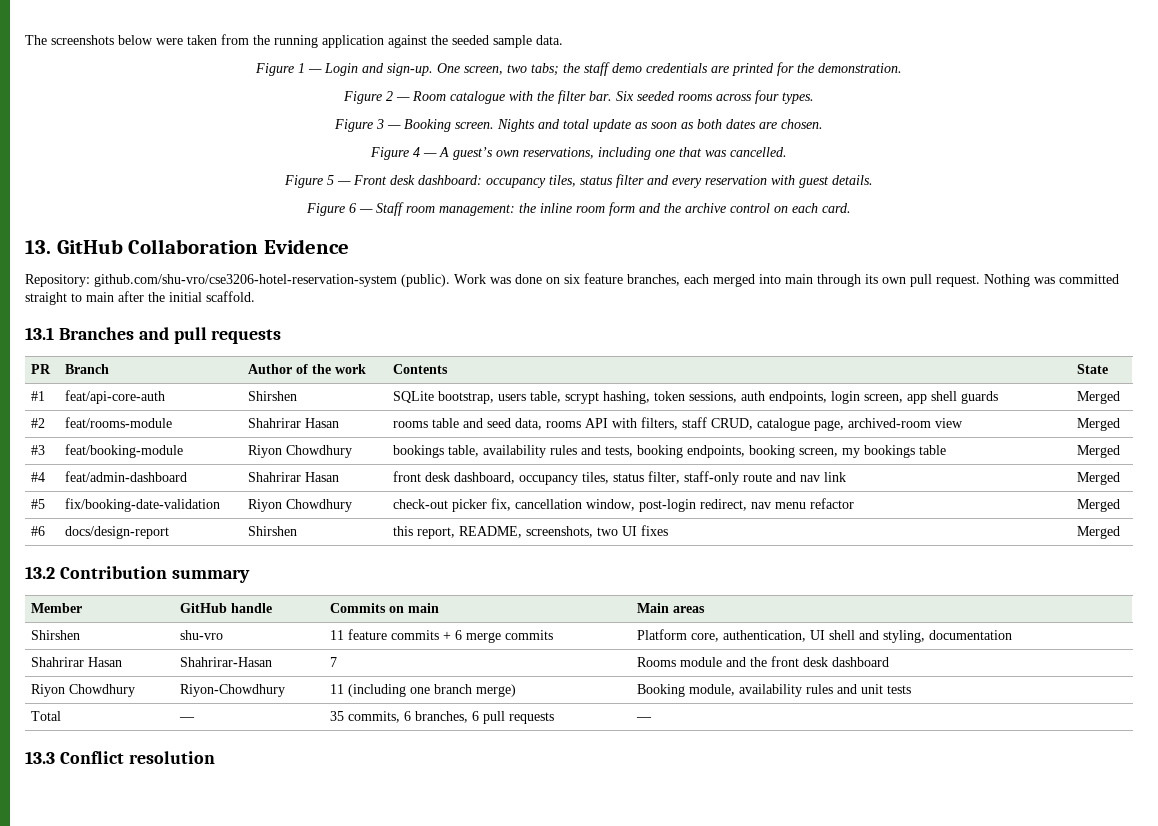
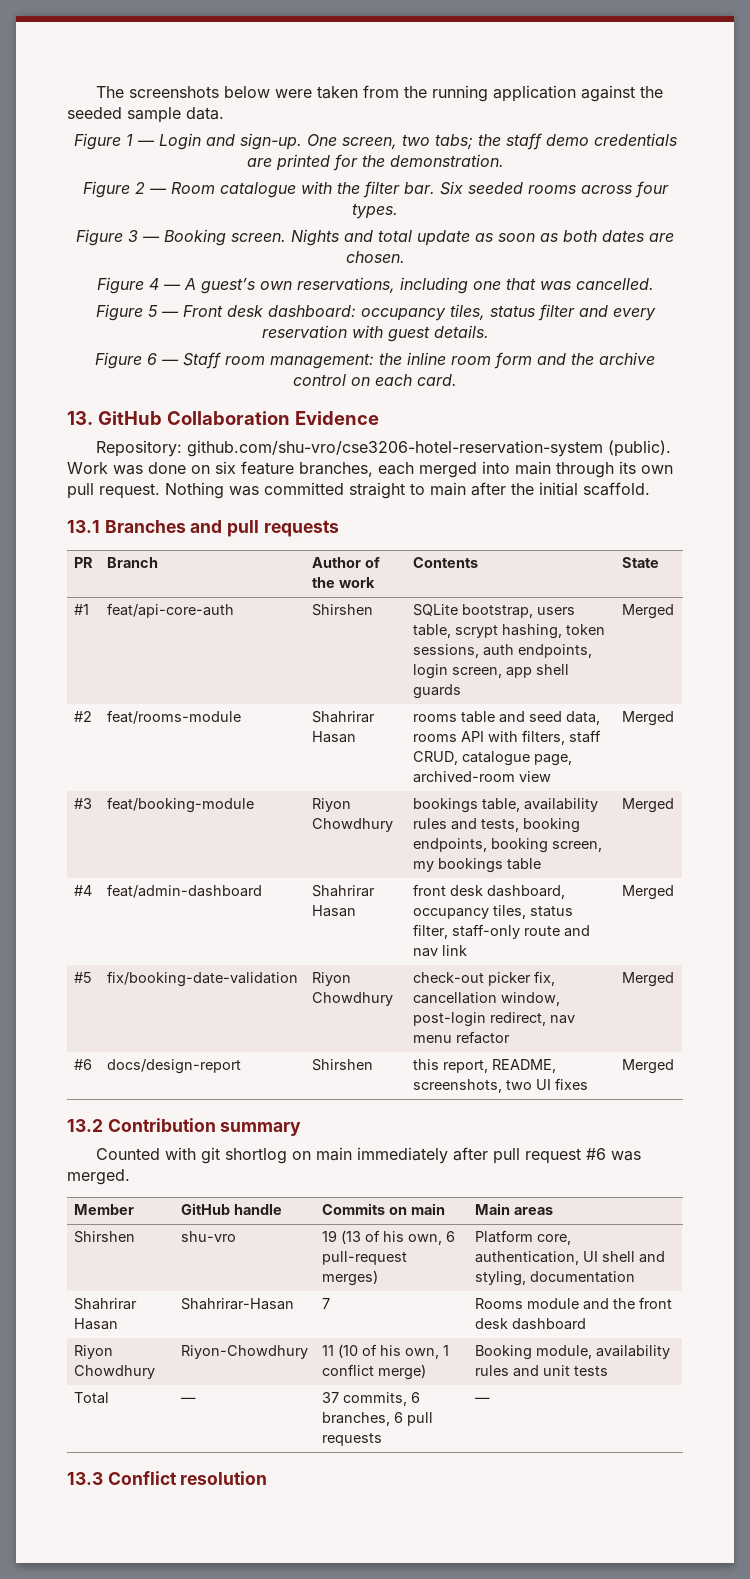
+ Counted with git shortlog on main immediately after pull request #6 was merged.
- Shirshen | shu-vro | 11 feature commits + 6 merge commits | Platform core, authentication, UI shell and styling, documentation
+ Shirshen | shu-vro | 19 (13 of his own, 6 pull-request merges) | Platform core, authentication, UI shell and styling, documentation
- Riyon Chowdhury | Riyon-Chowdhury | 11 (including one branch merge) | Booking module, availability rules and unit tests
+ Riyon Chowdhury | Riyon-Chowdhury | 11 (10 of his own, 1 conflict merge) | Booking module, availability rules and unit tests
- Total | — | 35 commits, 6 branches, 6 pull requests | —
+ Total | — | 37 commits, 6 branches, 6 pull requests | —

